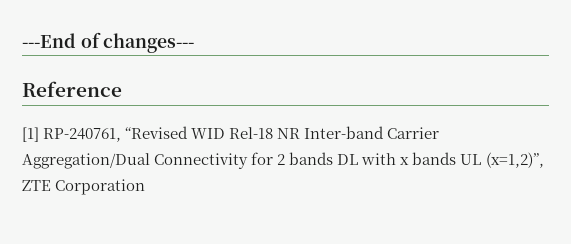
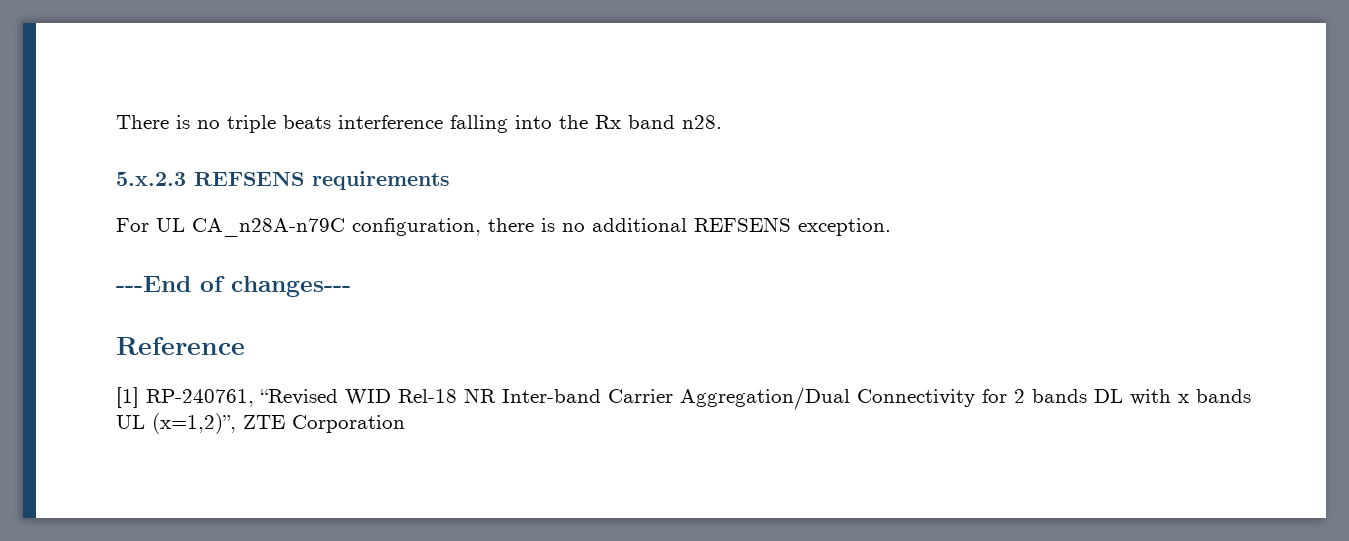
+ There is no triple beats interference falling into the Rx band n28.
+ 5.x.2.3 REFSENS requirements
+ For UL CA_n28A-n79C configuration, there is no additional REFSENS exception.

